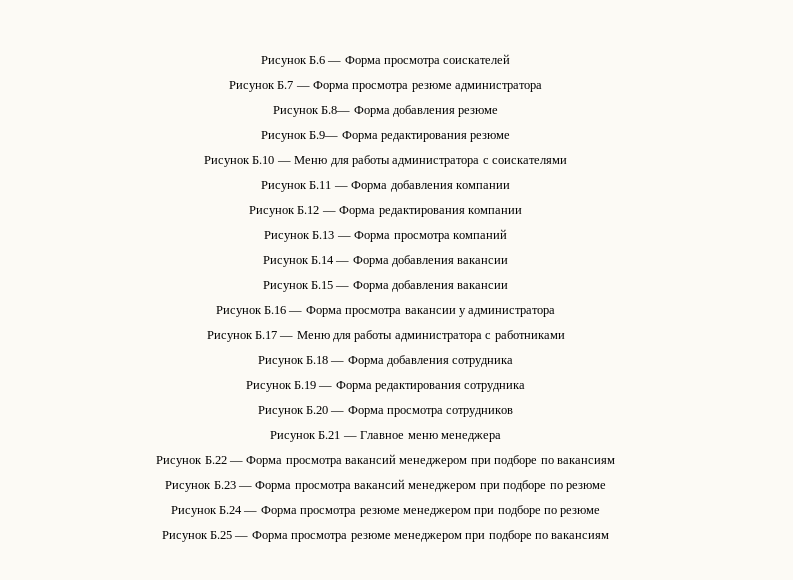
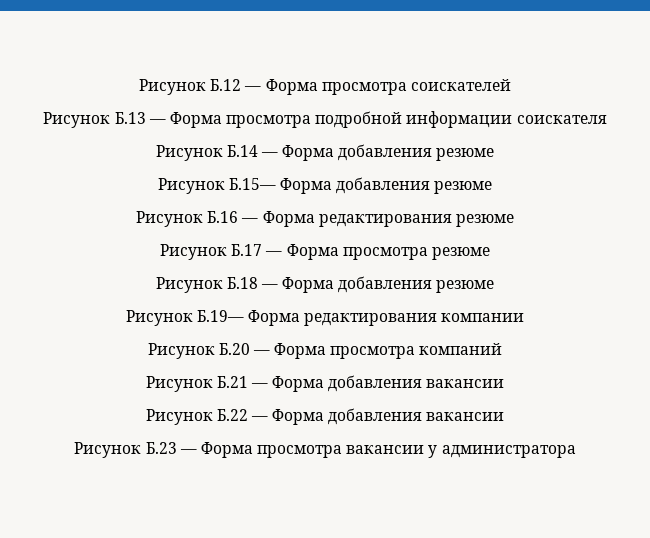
- Рисунок Б.6 — Форма просмотра соискателей
+ Рисунок Б.12 — Форма просмотра соискателей
- Рисунок Б.7 — Форма просмотра резюме администратора
- Рисунок Б.8— Форма добавления резюме
- Рисунок Б.9— Форма редактирования резюме
- Рисунок Б.10 — Меню для работы администратора с соискателями
- Рисунок Б.11 — Форма добавления компании
- Рисунок Б.12 — Форма редактирования компании
+ Рисунок Б.13 — Форма просмотра подробной информации соискателя
+ Рисунок Б.14 — Форма добавления резюме
+ Рисунок Б.15— Форма добавления резюме
+ Рисунок Б.16 — Форма редактирования резюме
+ Рисунок Б.17 — Форма просмотра резюме
+ Рисунок Б.18 — Форма добавления резюме
+ Рисунок Б.19— Форма редактирования компании
- Рисунок Б.13 — Форма просмотра компаний
+ Рисунок Б.20 — Форма просмотра компаний
- Рисунок Б.14 — Форма добавления вакансии
- Рисунок Б.15 — Форма добавления вакансии
- Рисунок Б.16 — Форма просмотра вакансии у администратора
+ Рисунок Б.21 — Форма добавления вакансии
+ Рисунок Б.22 — Форма добавления вакансии
+ Рисунок Б.23 — Форма просмотра вакансии у администратора
- Рисунок Б.17 — Меню для работы администратора с работниками
- Рисунок Б.18 — Форма добавления сотрудника
- Рисунок Б.19 — Форма редактирования сотрудника
- Рисунок Б.20 — Форма просмотра сотрудников
- Рисунок Б.21 — Главное меню менеджера
- Рисунок Б.22 — Форма просмотра вакансий менеджером при подборе по вакансиям
- Рисунок Б.23 — Форма просмотра вакансий менеджером при подборе по резюме
- Рисунок Б.24 — Форма просмотра резюме менеджером при подборе по резюме
- Рисунок Б.25 — Форма просмотра резюме менеджером при подборе по вакансиям

